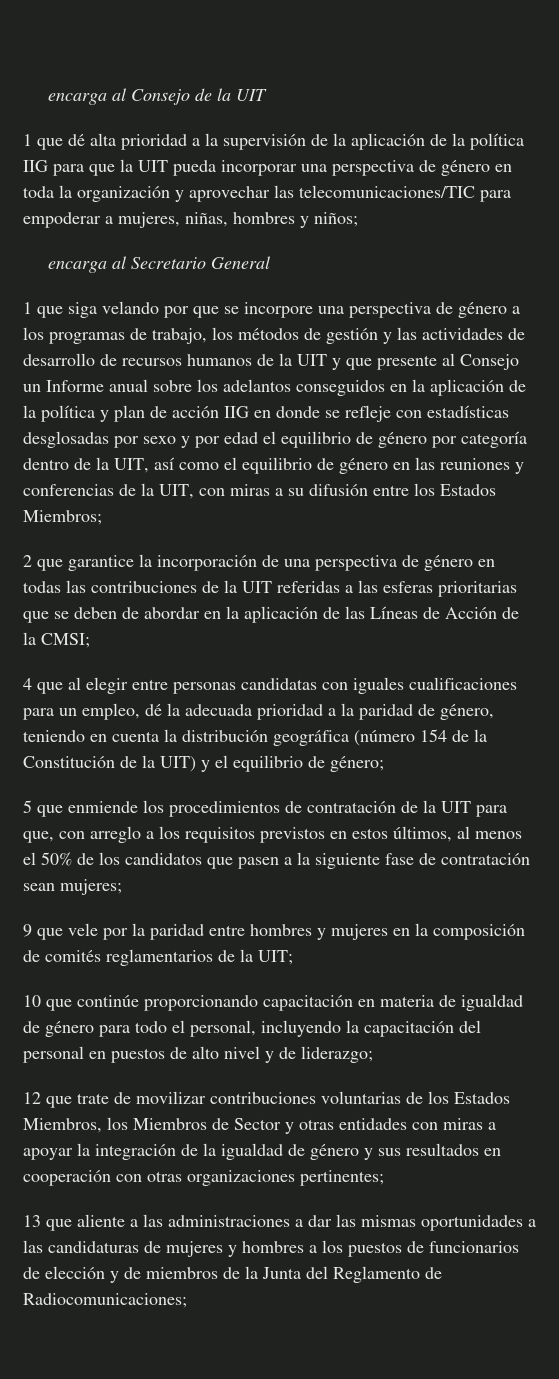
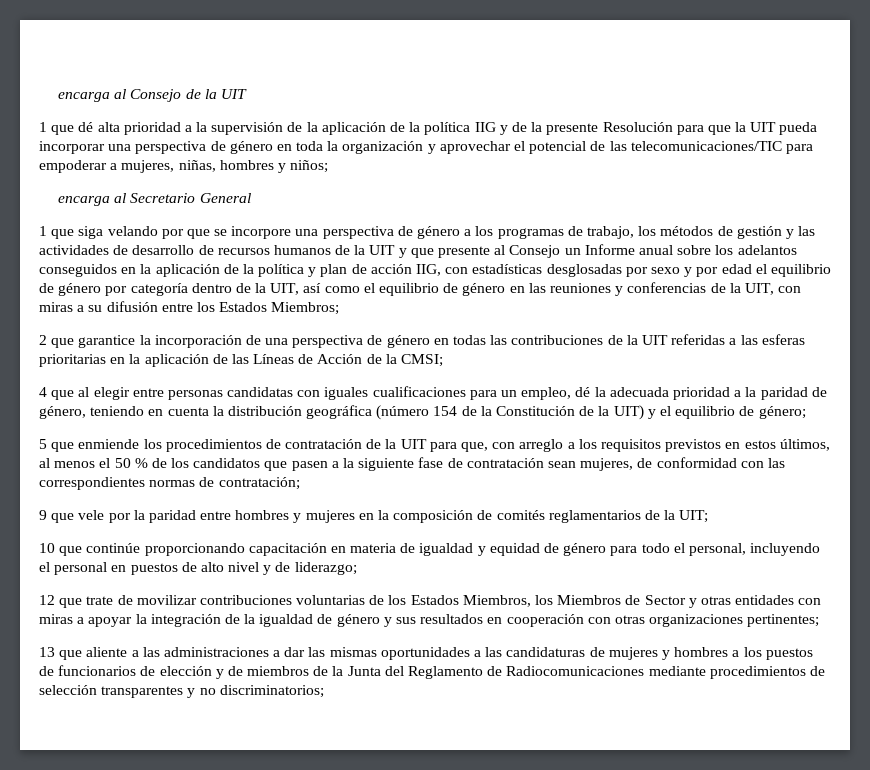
- 1 que dé alta prioridad a la supervisión de la aplicación de la política IIG para que la UIT pueda incorporar una perspectiva de género en toda la organización y aprovechar las telecomunicaciones/TIC para empoderar a mujeres, niñas, hombres y niños;
+ 1 que dé alta prioridad a la supervisión de la aplicación de la política IIG y de la presente Resolución para que la UIT pueda incorporar una perspectiva de género en toda la organización y aprovechar el potencial de las telecomunicaciones/TIC para empoderar a mujeres, niñas, hombres y niños;
- 1 que siga velando por que se incorpore una perspectiva de género a los programas de trabajo, los métodos de gestión y las actividades de desarrollo de recursos humanos de la UIT y que presente al Consejo un Informe anual sobre los adelantos conseguidos en la aplicación de la política y plan de acción IIG en donde se refleje con estadísticas desglosadas por sexo y por edad el equilibrio de género por categoría dentro de la UIT, así como el equilibrio de género en las reuniones y conferencias de la UIT, con miras a su difusión entre los Estados Miembros;
+ 1 que siga velando por que se incorpore una perspectiva de género a los programas de trabajo, los métodos de gestión y las actividades de desarrollo de recursos humanos de la UIT y que presente al Consejo un Informe anual sobre los adelantos conseguidos en la aplicación de la política y plan de acción IIG, con estadísticas desglosadas por sexo y por edad el equilibrio de género por categoría dentro de la UIT, así como el equilibrio de género en las reuniones y conferencias de la UIT, con miras a su difusión entre los Estados Miembros;
- 2 que garantice la incorporación de una perspectiva de género en todas las contribuciones de la UIT referidas a las esferas prioritarias que se deben de abordar en la aplicación de las Líneas de Acción de la CMSI;
+ 2 que garantice la incorporación de una perspectiva de género en todas las contribuciones de la UIT referidas a las esferas prioritarias en la aplicación de las Líneas de Acción de la CMSI;
- 5 que enmiende los procedimientos de contratación de la UIT para que, con arreglo a los requisitos previstos en estos últimos, al menos el 50% de los candidatos que pasen a la siguiente fase de contratación sean mujeres;
+ 5 que enmiende los procedimientos de contratación de la UIT para que, con arreglo a los requisitos previstos en estos últimos, al menos el 50 % de los candidatos que pasen a la siguiente fase de contratación sean mujeres, de conformidad con las correspondientes normas de contratación;
- 10 que continúe proporcionando capacitación en materia de igualdad de género para todo el personal, incluyendo la capacitación del personal en puestos de alto nivel y de liderazgo;
+ 10 que continúe proporcionando capacitación en materia de igualdad y equidad de género para todo el personal, incluyendo el personal en puestos de alto nivel y de liderazgo;
- 13 que aliente a las administraciones a dar las mismas oportunidades a las candidaturas de mujeres y hombres a los puestos de funcionarios de elección y de miembros de la Junta del Reglamento de Radiocomunicaciones;
+ 13 que aliente a las administraciones a dar las mismas oportunidades a las candidaturas de mujeres y hombres a los puestos de funcionarios de elección y de miembros de la Junta del Reglamento de Radiocomunicaciones mediante procedimientos de selección transparentes y no discriminatorios;

